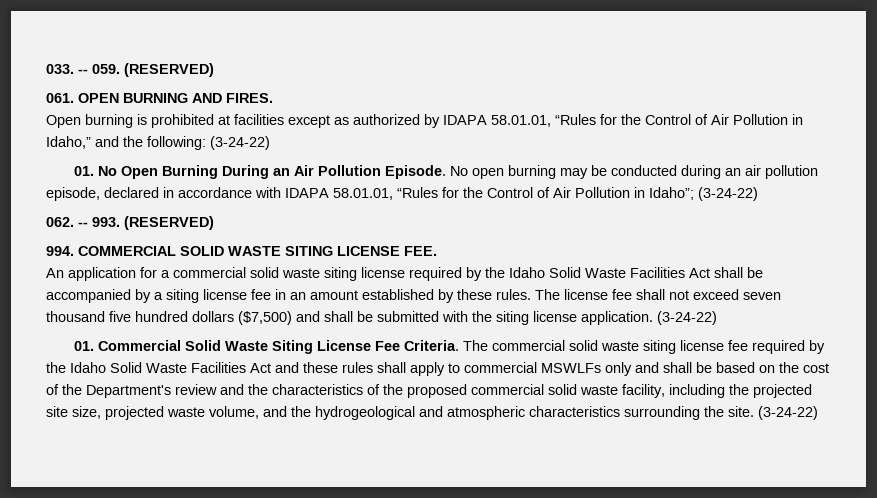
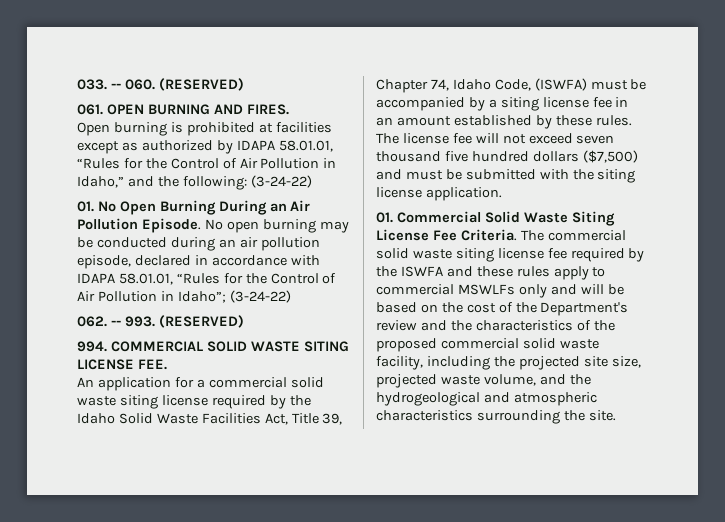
- 033. -- 059. (RESERVED)
+ 033. -- 060. (RESERVED)
- An application for a commercial solid waste siting license required by the Idaho Solid Waste Facilities Act shall be accompanied by a siting license fee in an amount established by these rules.
+ An application for a commercial solid waste siting license required by the Idaho Solid Waste Facilities Act, Title 39, Chapter 74, Idaho Code, (ISWFA) must be accompanied by a siting license fee in an amount established by these rules.
- The license fee shall not exceed seven thousand five hundred dollars ($7,500) and shall be submitted with the siting license application. (3-24-22)
+ The license fee will not exceed seven thousand five hundred dollars ($7,500) and must be submitted with the siting license application.
- The commercial solid waste siting license fee required by the Idaho Solid Waste Facilities Act and these rules shall apply to commercial MSWLFs only and shall be based on the cost of the Department's review and the characteristics of the proposed commercial solid waste facility, including the projected site size, projected waste volume, and the hydrogeological and atmospheric characteristics surrounding the site. (3-24-22)
+ The commercial solid waste siting license fee required by the ISWFA and these rules apply to commercial MSWLFs only and will be based on the cost of the Department's review and the characteristics of the proposed commercial solid waste facility, including the projected site size, projected waste volume, and the hydrogeological and atmospheric characteristics surrounding the site.

